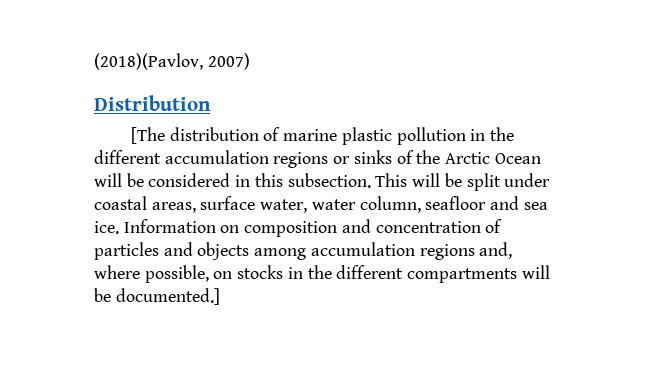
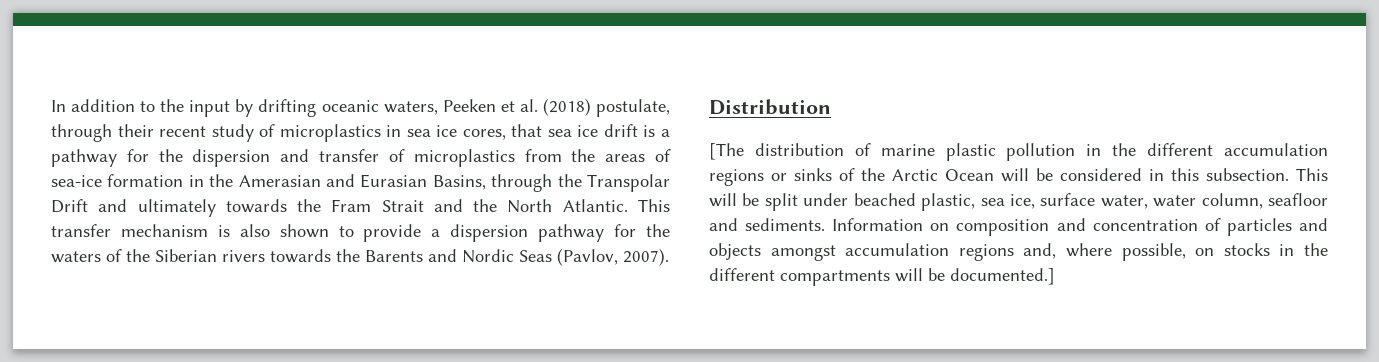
- (2018)(Pavlov, 2007)
+ In addition to the input by drifting oceanic waters, Peeken et al. (2018) postulate, through their recent study of microplastics in sea ice cores, that sea ice drift is a pathway for the dispersion and transfer of microplastics from the areas of sea-ice formation in the Amerasian and Eurasian Basins, through the Transpolar Drift and ultimately towards the Fram Strait and the North Atlantic. This transfer mechanism is also shown to provide a dispersion pathway for the waters of the Siberian rivers towards the Barents and Nordic Seas (Pavlov, 2007).
- This will be split under coastal areas, surface water, water column, seafloor and sea ice.
+ This will be split under beached plastic, sea ice, surface water, water column, seafloor and sediments.
- Information on composition and concentration of particles and objects among accumulation regions and, where possible, on stocks in the different compartments will be documented.]
+ Information on composition and concentration of particles and objects amongst accumulation regions and, where possible, on stocks in the different compartments will be documented.]

